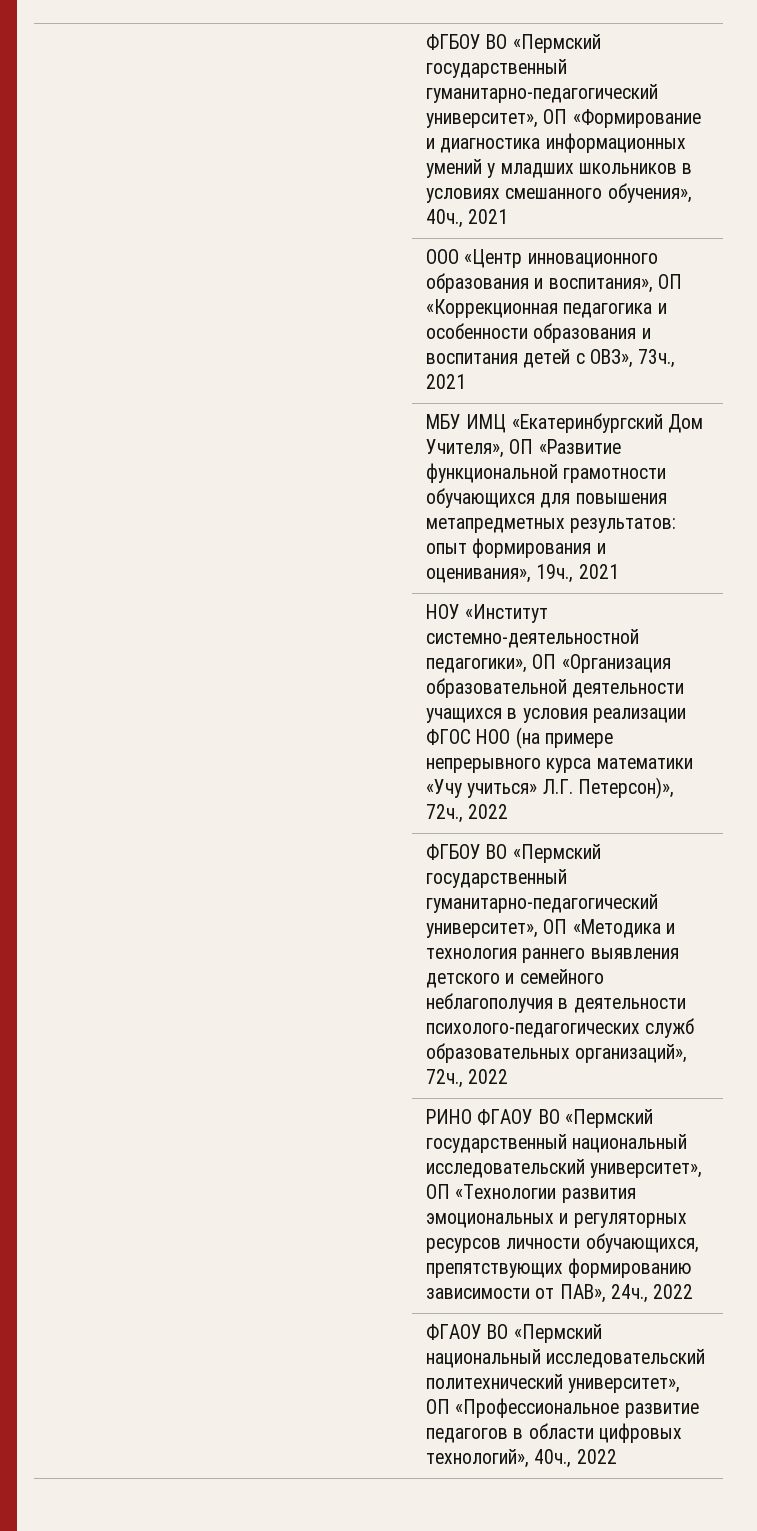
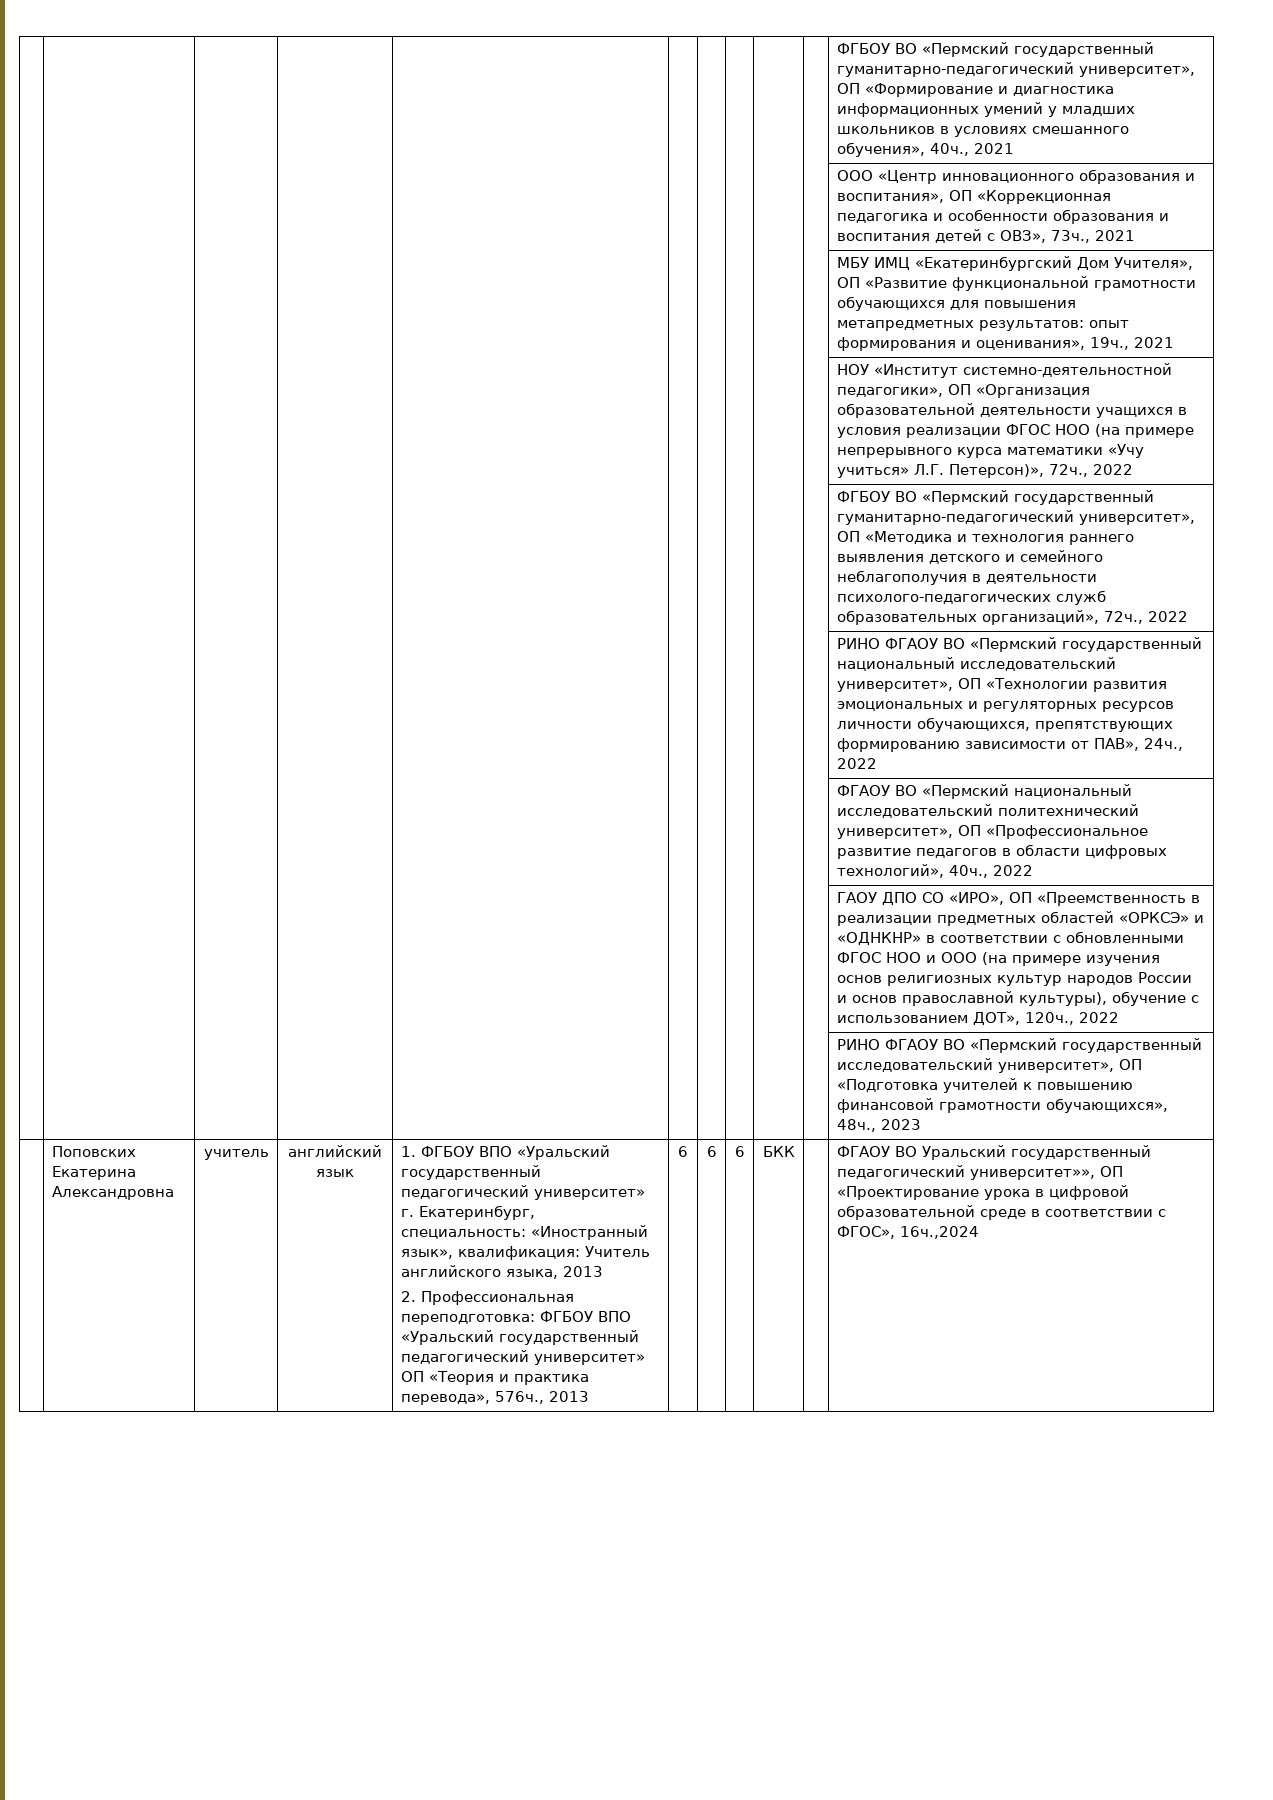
+ | | | | | | | | | | ГАОУ ДПО СО «ИРО», ОП «Преемственность в реализации предметных областей «ОРКСЭ» и «ОДНКНР» в соответствии с обновленными ФГОС НОО и ООО (на примере изучения основ религиозных культур народов России и основ православной культуры), обучение с использованием ДОТ», 120ч., 2022
+ | | | | | | | | | | РИНО ФГАОУ ВО «Пермский государственный исследовательский университет», ОП «Подготовка учителей к повышению финансовой грамотности обучающихся», 48ч., 2023
+ | Поповских Екатерина Александровна | учитель | английский язык | 1. ФГБОУ ВПО «Уральский государственный педагогический университет» г. Екатеринбург, специальность: «Иностранный язык», квалификация: Учитель английского языка, 2013
+ 2. Профессиональная переподготовка: ФГБОУ ВПО «Уральский государственный педагогический университет» ОП «Теория и практика перевода», 576ч., 2013 | 6 | 6 | 6 | БКК | | ФГАОУ ВО Уральский государственный педагогический университет»», ОП «Проектирование урока в цифровой образовательной среде в соответствии с ФГОС», 16ч.,2024

